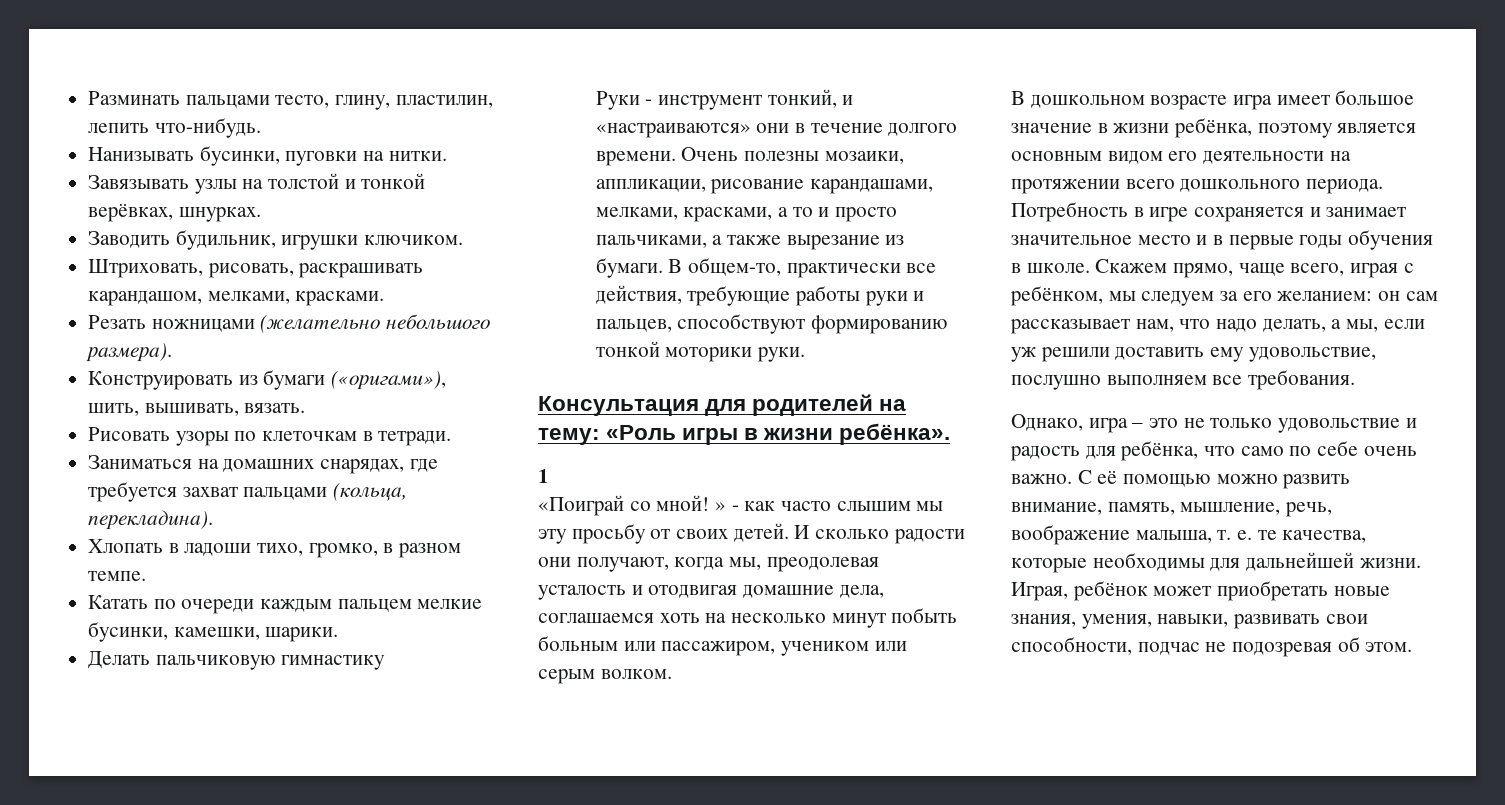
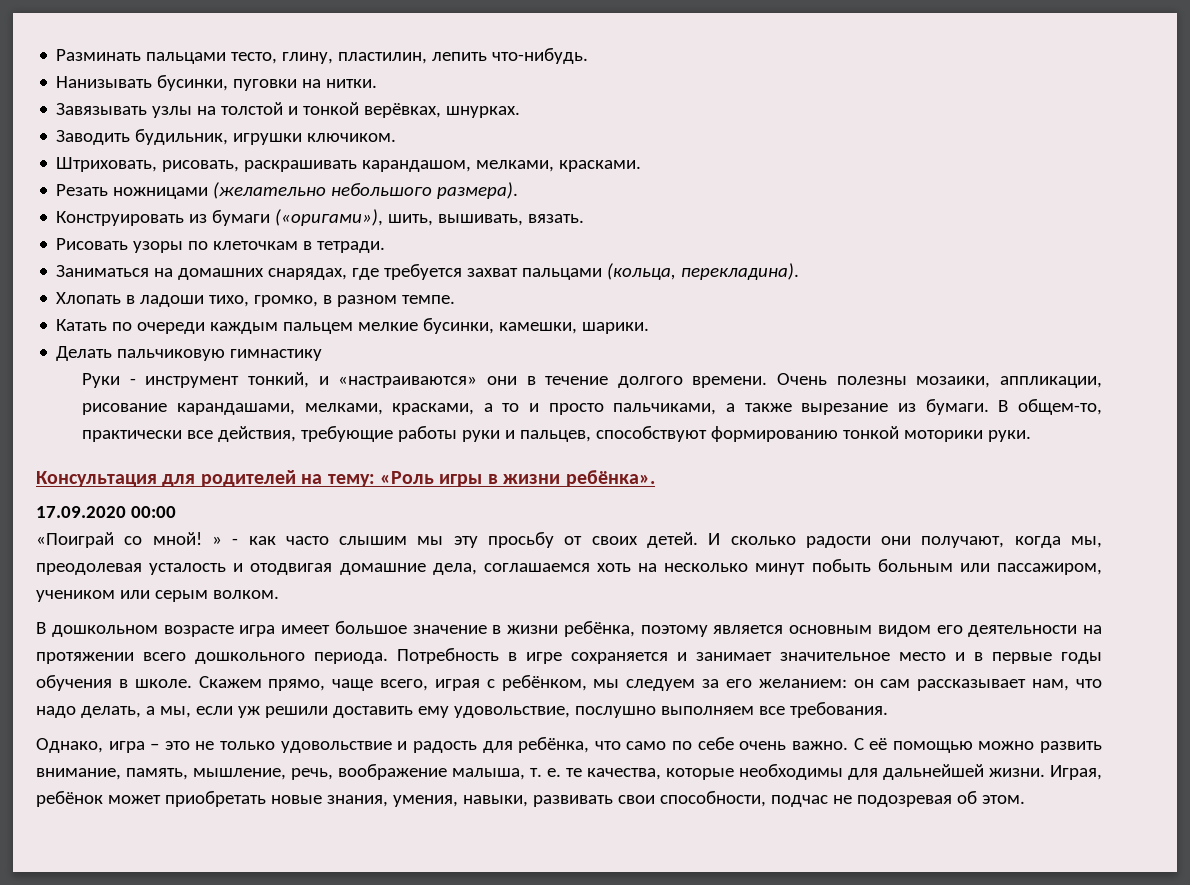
- 1
+ 17.09.2020 00:00

